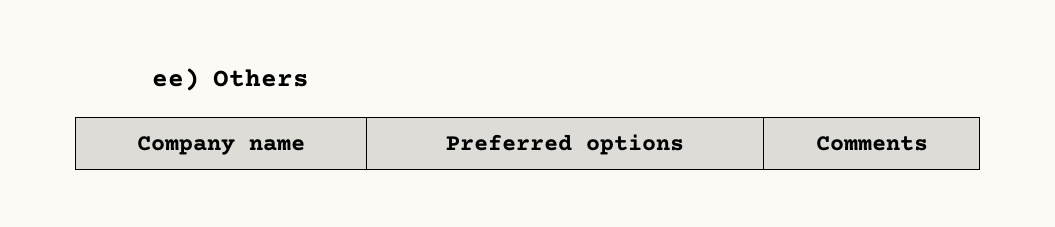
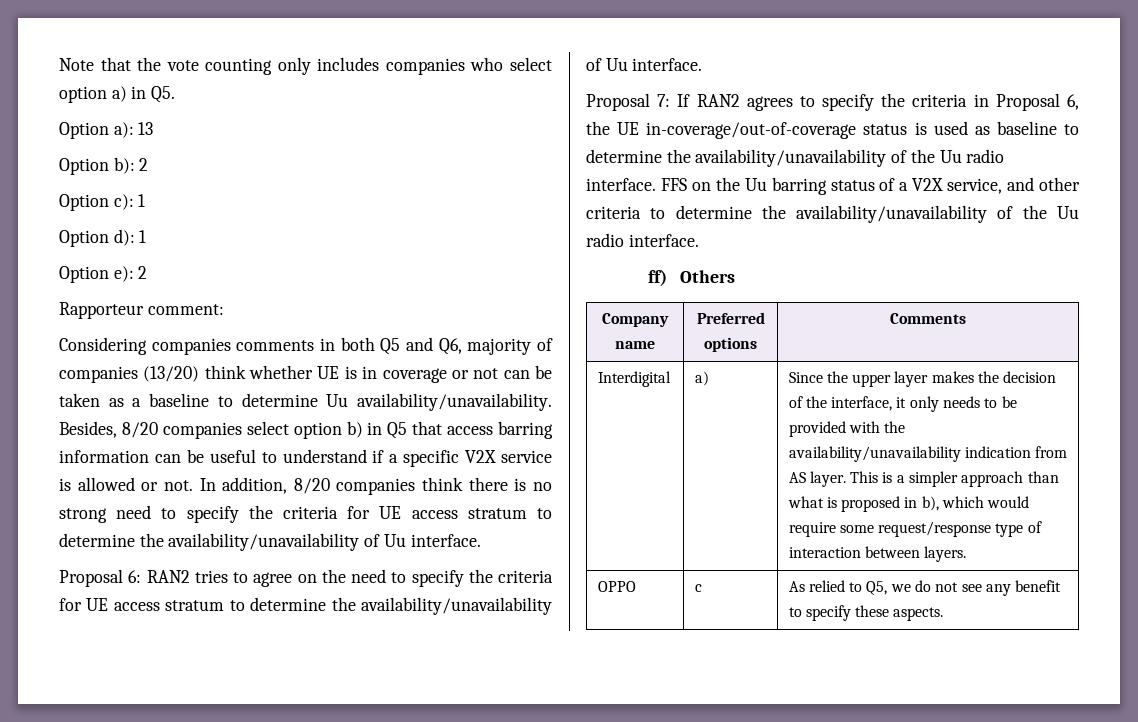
- ee) Others
+ Note that the vote counting only includes companies who select option a) in Q5.
+ Option a): 13
+ Option b): 2
+ Option c): 1
+ Option d): 1
+ Option e): 2
+ Rapporteur comment:
+ Considering companies comments in both Q5 and Q6, majority of companies (13/20) think whether UE is in coverage or not can be taken as a baseline to determine Uu availability/unavailability. Besides, 8/20 companies select option b) in Q5 that access barring information can be useful to understand if a specific V2X service is allowed or not. In addition, 8/20 companies think there is no strong need to specify the criteria for UE access stratum to determine the availability/unavailability of Uu interface.
+ Proposal 6: RAN2 tries to agree on the need to specify the criteria for UE access stratum to determine the availability/unavailability of Uu interface.
+ Proposal 7: If RAN2 agrees to specify the criteria in Proposal 6, the UE in-coverage/out-of-coverage status is used as baseline to determine the availability/unavailability of the Uu radio interface. FFS on the Uu barring status of a V2X service, and other criteria to determine the availability/unavailability of the Uu radio interface.
+ ff) Others
+ Interdigital | a) | Since the upper layer makes the decision of the interface, it only needs to be provided with the availability/unavailability indication from AS layer. This is a simpler approach than what is proposed in b), which would require some request/response type of interaction between layers.
+ OPPO | c | As relied to Q5, we do not see any benefit to specify these aspects.

